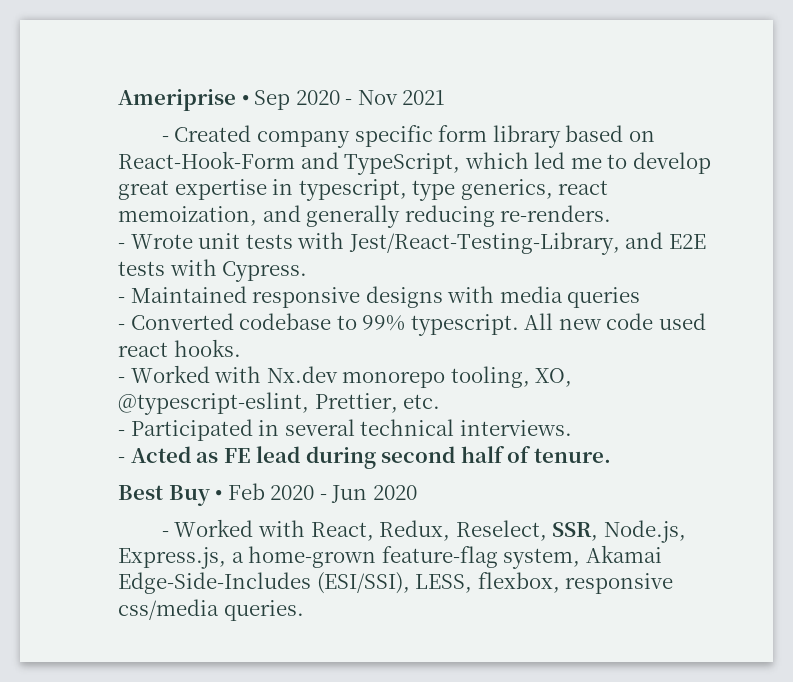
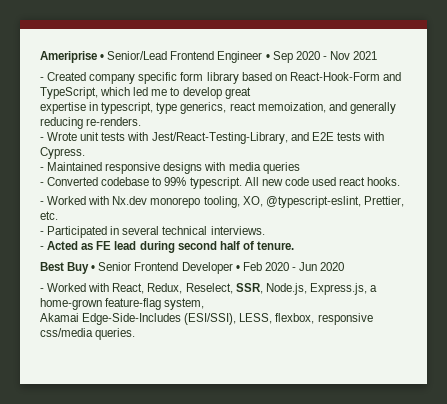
- Ameriprise • Sep 2020 - Nov 2021
+ Ameriprise • Senior/Lead Frontend Engineer • Sep 2020 - Nov 2021
- - Created company specific form library based on React-Hook-Form and TypeScript, which led me to develop great expertise in typescript, type generics, react memoization, and generally reducing re-renders.
+ - Created company specific form library based on React-Hook-Form and TypeScript, which led me to develop great
+ expertise in typescript, type generics, react memoization, and generally reducing re-renders.
- Best Buy • Feb 2020 - Jun 2020
+ Best Buy • Senior Frontend Developer • Feb 2020 - Jun 2020
- - Worked with React, Redux, Reselect, SSR, Node.js, Express.js, a home-grown feature-flag system, Akamai Edge-Side-Includes (ESI/SSI), LESS, flexbox, responsive css/media queries.
+ - Worked with React, Redux, Reselect, SSR, Node.js, Express.js, a home-grown feature-flag system,
+ Akamai Edge-Side-Includes (ESI/SSI), LESS, flexbox, responsive css/media queries.

